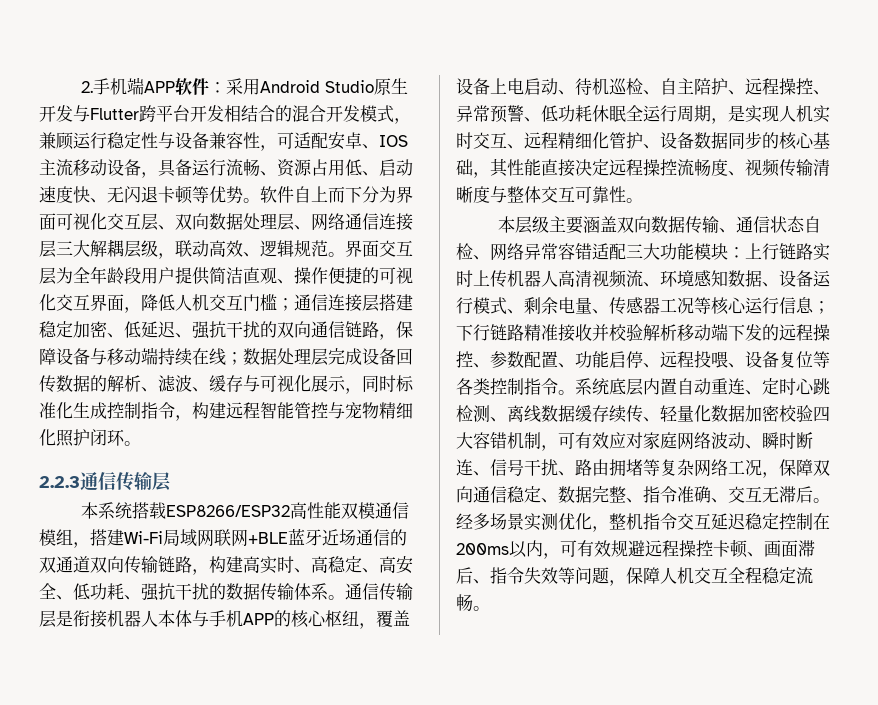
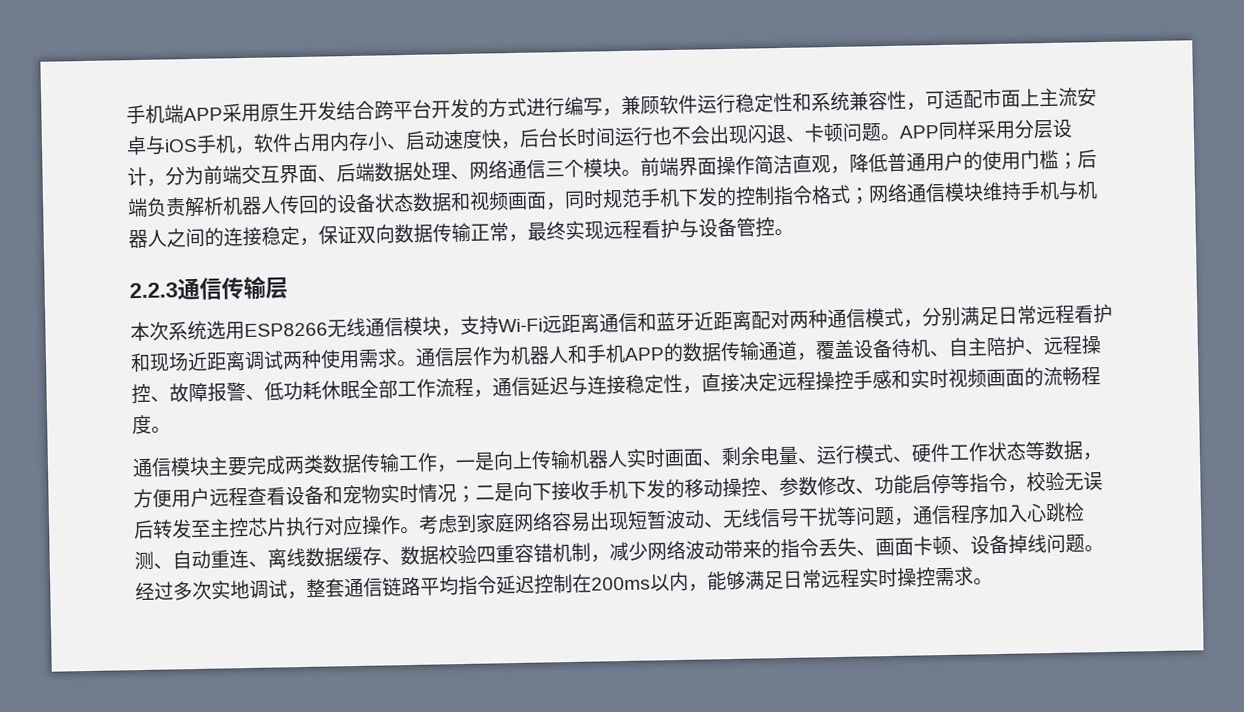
- 2.手机端APP软件：采用Android Studio原生开发与Flutter跨平台开发相结合的混合开发模式，兼顾运行稳定性与设备兼容性，可适配安卓、IOS主流移动设备，具备运行流畅、资源占用低、启动速度快、无闪退卡顿等优势。软件自上而下分为界面可视化交互层、双向数据处理层、网络通信连接层三大解耦层级，联动高效、逻辑规范。界面交互层为全年龄段用户提供简洁直观、操作便捷的可视化交互界面，降低人机交互门槛；通信连接层搭建稳定加密、低延迟、强抗干扰的双向通信链路，保障设备与移动端持续在线；数据处理层完成设备回传数据的解析、滤波、缓存与可视化展示，同时标准化生成控制指令，构建远程智能管控与宠物精细化照护闭环。
+ 手机端APP采用原生开发结合跨平台开发的方式进行编写，兼顾软件运行稳定性和系统兼容性，可适配市面上主流安卓与iOS手机，软件占用内存小、启动速度快，后台长时间运行也不会出现闪退、卡顿问题。APP同样采用分层设计，分为前端交互界面、后端数据处理、网络通信三个模块。前端界面操作简洁直观，降低普通用户的使用门槛；后端负责解析机器人传回的设备状态数据和视频画面，同时规范手机下发的控制指令格式；网络通信模块维持手机与机器人之间的连接稳定，保证双向数据传输正常，最终实现远程看护与设备管控。
- 本系统搭载ESP8266/ESP32高性能双模通信模组，搭建Wi-Fi局域网联网+BLE蓝牙近场通信的双通道双向传输链路，构建高实时、高稳定、高安全、低功耗、强抗干扰的数据传输体系。通信传输层是衔接机器人本体与手机APP的核心枢纽，覆盖设备上电启动、待机巡检、自主陪护、远程操控、异常预警、低功耗休眠全运行周期，是实现人机实时交互、远程精细化管护、设备数据同步的核心基础，其性能直接决定远程操控流畅度、视频传输清晰度与整体交互可靠性。
- 本层级主要涵盖双向数据传输、通信状态自检、网络异常容错适配三大功能模块：上行链路实时上传机器人高清视频流、环境感知数据、设备运行模式、剩余电量、传感器工况等核心运行信息；下行链路精准接收并校验解析移动端下发的远程操控、参数配置、功能启停、远程投喂、设备复位等各类控制指令。系统底层内置自动重连、定时心跳检测、离线数据缓存续传、轻量化数据加密校验四大容错机制，可有效应对家庭网络波动、瞬时断连、信号干扰、路由拥堵等复杂网络工况，保障双向通信稳定、数据完整、指令准确、交互无滞后。经多场景实测优化，整机指令交互延迟稳定控制在200ms以内，可有效规避远程操控卡顿、画面滞后、指令失效等问题，保障人机交互全程稳定流畅。
+ 本次系统选用ESP8266无线通信模块，支持Wi-Fi远距离通信和蓝牙近距离配对两种通信模式，分别满足日常远程看护和现场近距离调试两种使用需求。通信层作为机器人和手机APP的数据传输通道，覆盖设备待机、自主陪护、远程操控、故障报警、低功耗休眠全部工作流程，通信延迟与连接稳定性，直接决定远程操控手感和实时视频画面的流畅程度。
+ 通信模块主要完成两类数据传输工作，一是向上传输机器人实时画面、剩余电量、运行模式、硬件工作状态等数据，方便用户远程查看设备和宠物实时情况；二是向下接收手机下发的移动操控、参数修改、功能启停等指令，校验无误后转发至主控芯片执行对应操作。考虑到家庭网络容易出现短暂波动、无线信号干扰等问题，通信程序加入心跳检测、自动重连、离线数据缓存、数据校验四重容错机制，减少网络波动带来的指令丢失、画面卡顿、设备掉线问题。经过多次实地调试，整套通信链路平均指令延迟控制在200ms以内，能够满足日常远程实时操控需求。

